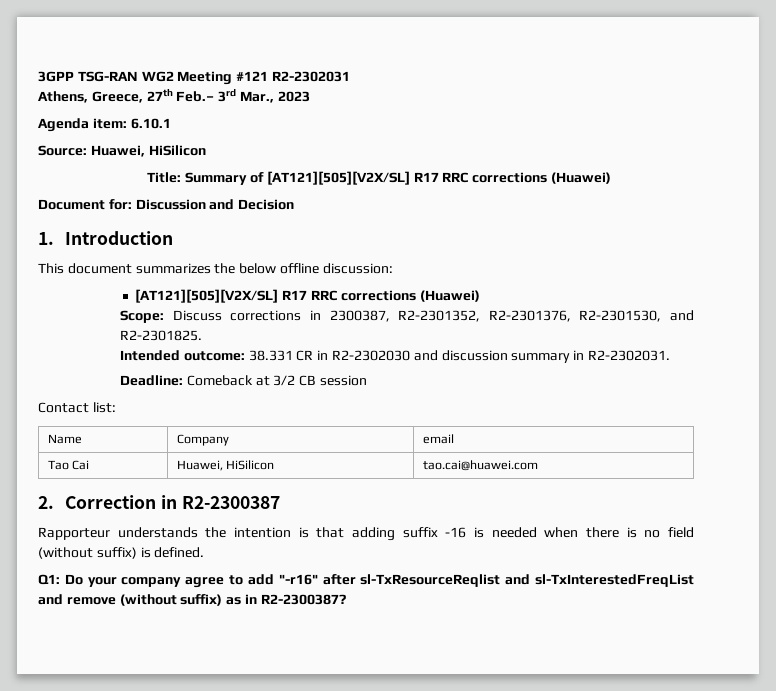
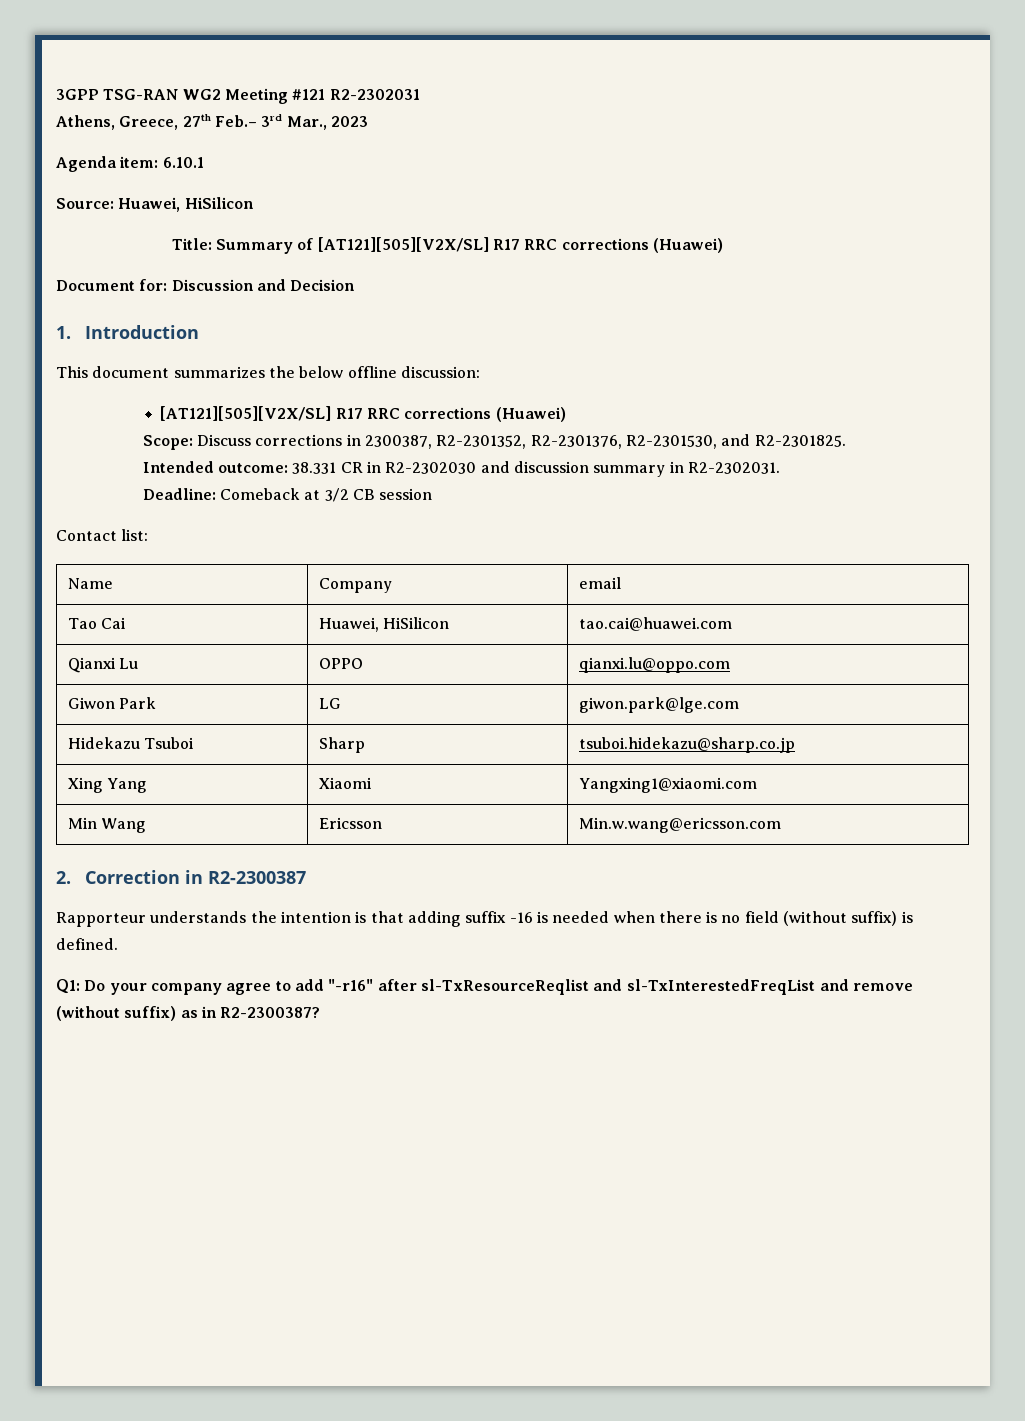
+ Qianxi Lu | OPPO | qianxi.lu@oppo.com
+ Giwon Park | LG | giwon.park@lge.com
+ Hidekazu Tsuboi | Sharp | tsuboi.hidekazu@sharp.co.jp
+ Xing Yang | Xiaomi | Yangxing1@xiaomi.com
+ Min Wang | Ericsson | Min.w.wang@ericsson.com

